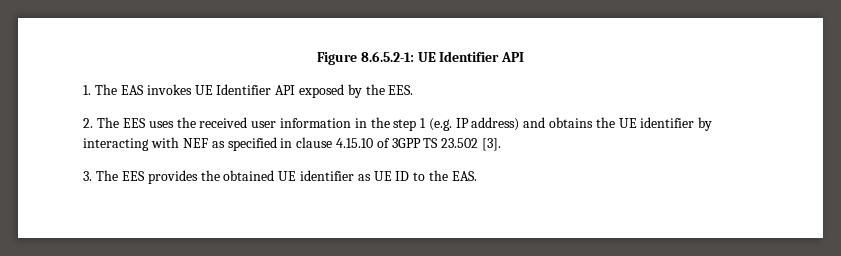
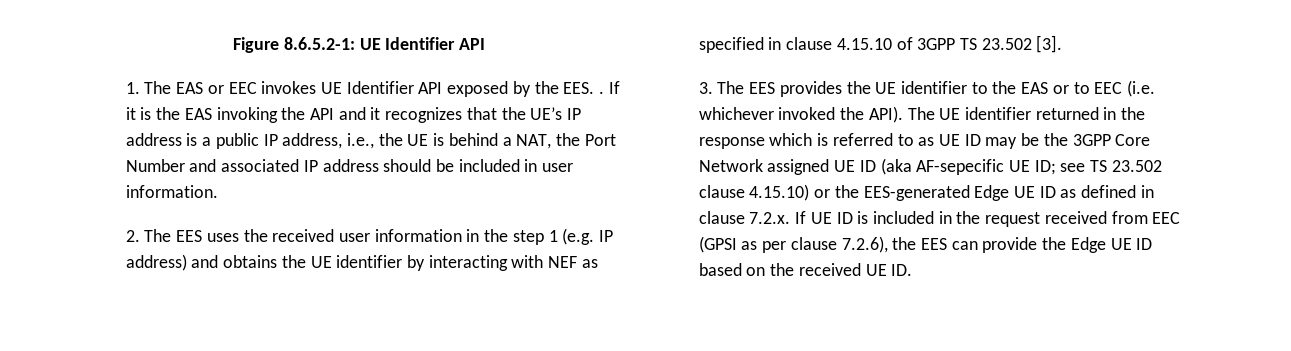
- 1. The EAS invokes UE Identifier API exposed by the EES.
+ 1. The EAS or EEC invokes UE Identifier API exposed by the EES. . If it is the EAS invoking the API and it recognizes that the UE’s IP address is a public IP address, i.e., the UE is behind a NAT, the Port Number and associated IP address should be included in user information.
- 3. The EES provides the obtained UE identifier as UE ID to the EAS.
+ 3. The EES provides the UE identifier to the EAS or to EEC (i.e. whichever invoked the API). The UE identifier returned in the response which is referred to as UE ID may be the 3GPP Core Network assigned UE ID (aka AF-sepecific UE ID; see TS 23.502 clause 4.15.10) or the EES-generated Edge UE ID as defined in clause 7.2.x. If UE ID is included in the request received from EEC (GPSI as per clause 7.2.6), the EES can provide the Edge UE ID based on the received UE ID.

